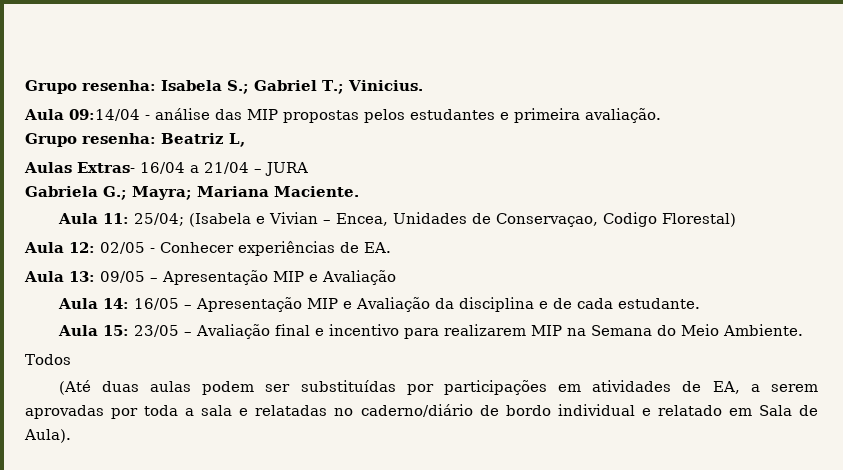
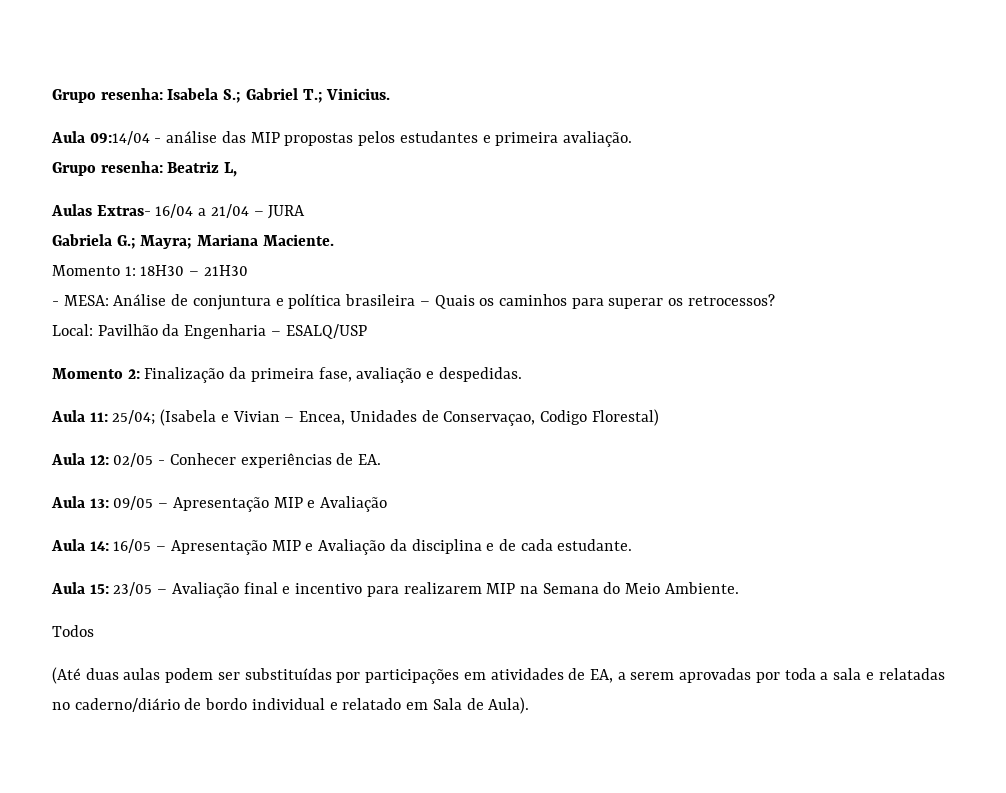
+ Momento 1: 18H30 – 21H30
+ - MESA: Análise de conjuntura e política brasileira – Quais os caminhos para superar os retrocessos?
+ Local: Pavilhão da Engenharia – ESALQ/USP
+ Momento 2: Finalização da primeira fase, avaliação e despedidas.

